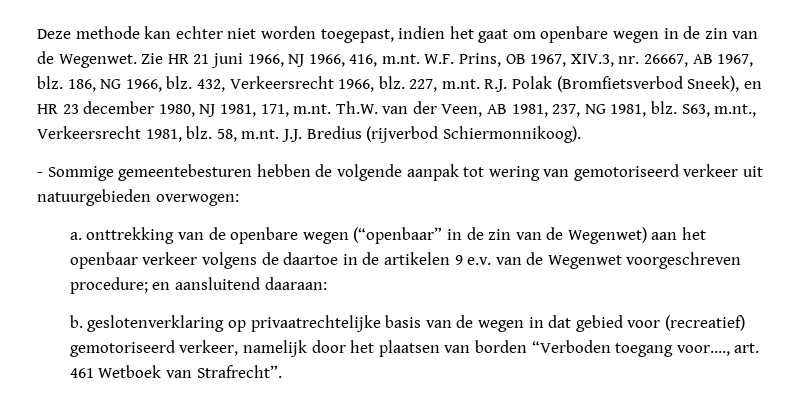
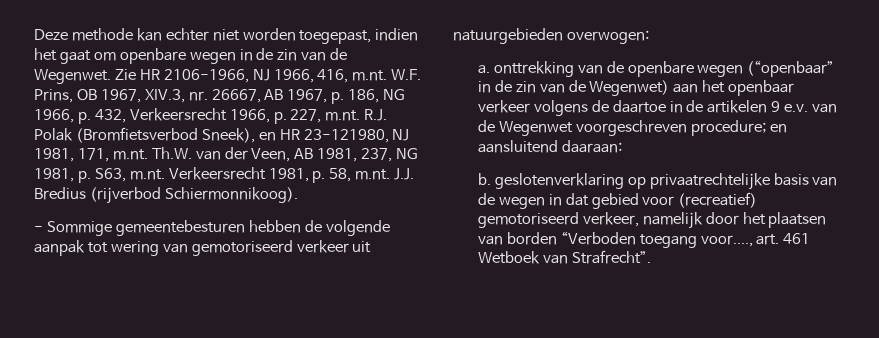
- Zie HR 21 juni 1966, NJ 1966, 416, m.nt. W.F. Prins, OB 1967, XIV.3, nr. 26667, AB 1967, blz. 186, NG 1966, blz. 432, Verkeersrecht 1966, blz. 227, m.nt. R.J. Polak (Bromfietsverbod Sneek), en HR 23 december 1980, NJ 1981, 171, m.nt. Th.W. van der Veen, AB 1981, 237, NG 1981, blz. S63, m.nt., Verkeersrecht 1981, blz. 58, m.nt. J.J. Bredius (rijverbod Schiermonnikoog).
+ Zie HR 2106-1966, NJ 1966, 416, m.nt. W.F. Prins, OB 1967, XIV.3, nr. 26667, AB 1967, p. 186, NG 1966, p. 432, Verkeersrecht 1966, p. 227, m.nt. R.J. Polak (Bromfietsverbod Sneek), en HR 23-121980, NJ 1981, 171, m.nt. Th.W. van der Veen, AB 1981, 237, NG 1981, p. S63, m.nt. Verkeersrecht 1981, p. 58, m.nt. J.J. Bredius (rijverbod Schiermonnikoog).

